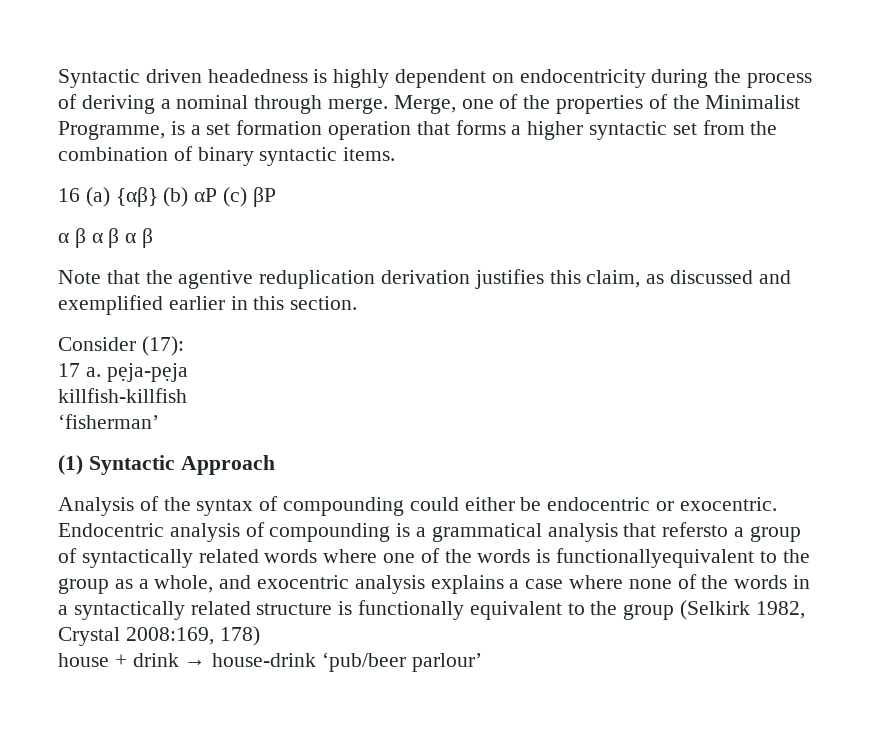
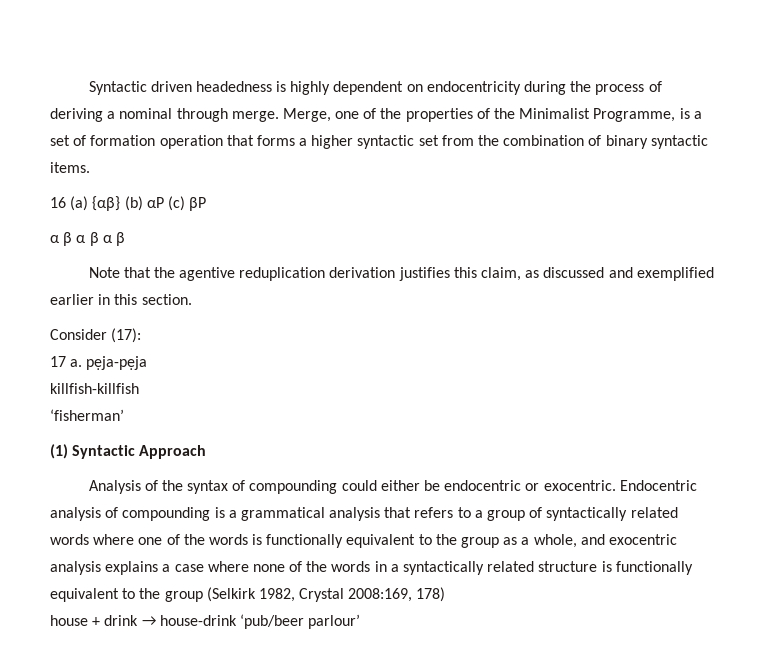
- Merge, one of the properties of the Minimalist Programme, is a set formation operation that forms a higher syntactic set from the combination of binary syntactic items.
+ Merge, one of the properties of the Minimalist Programme, is a set of formation operation that forms a higher syntactic set from the combination of binary syntactic items.
- Endocentric analysis of compounding is a grammatical analysis that refersto a group of syntactically related words where one of the words is functionallyequivalent to the group as a whole, and exocentric analysis explains a case where none of the words in a syntactically related structure is functionally equivalent to the group (Selkirk 1982, Crystal 2008:169, 178)
+ Endocentric analysis of compounding is a grammatical analysis that refers to a group of syntactically related words where one of the words is functionally equivalent to the group as a whole, and exocentric analysis explains a case where none of the words in a syntactically related structure is functionally equivalent to the group (Selkirk 1982, Crystal 2008:169, 178)

